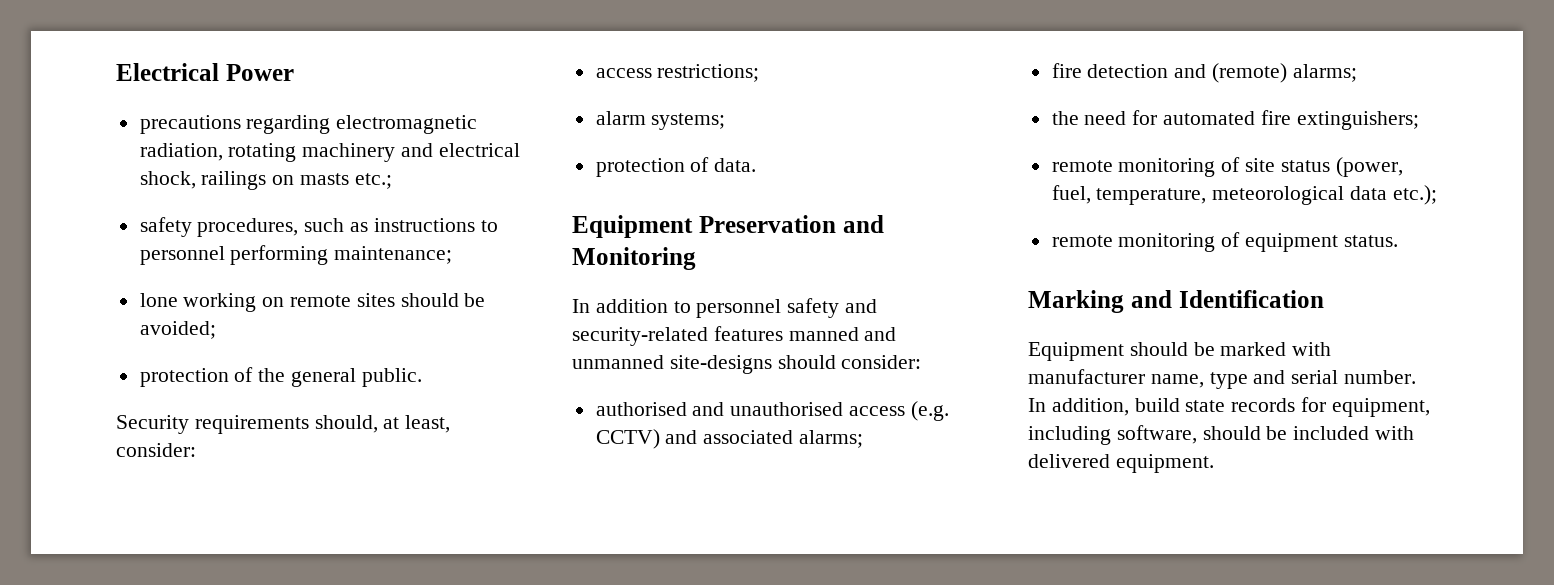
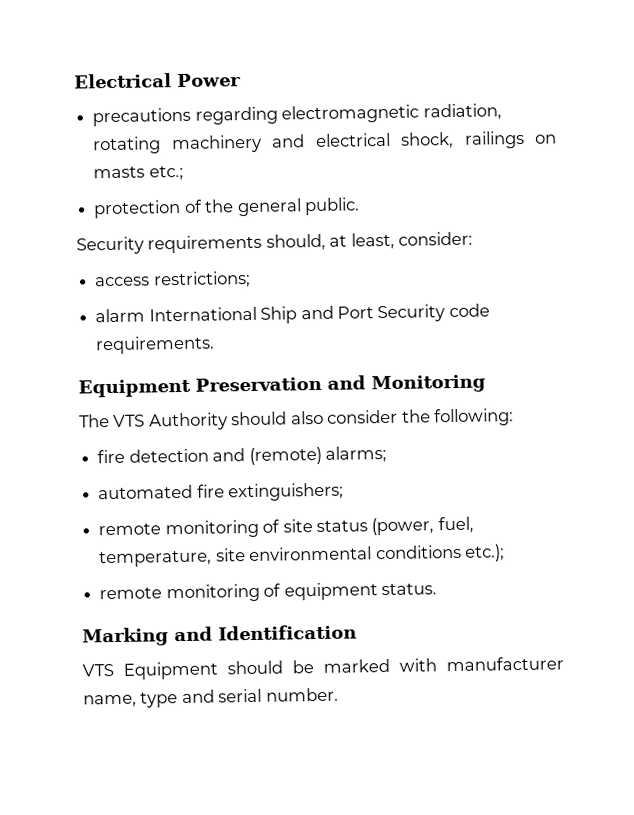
- safety procedures, such as instructions to personnel performing maintenance;
- lone working on remote sites should be avoided;
- alarm systems;
- protection of data.
+ alarm International Ship and Port Security code requirements.
  Equipment Preservation and Monitoring
- In addition to personnel safety and security-related features manned and unmanned site-designs should consider:
- authorised and unauthorised access (e.g. CCTV) and associated alarms;
+ The VTS Authority should also consider the following:
- the need for automated fire extinguishers;
+ automated fire extinguishers;
- remote monitoring of site status (power, fuel, temperature, meteorological data etc.);
+ remote monitoring of site status (power, fuel, temperature, site environmental conditions etc.);
- Equipment should be marked with manufacturer name, type and serial number. In addition, build state records for equipment, including software, should be included with delivered equipment.
+ VTS Equipment should be marked with manufacturer name, type and serial number.

